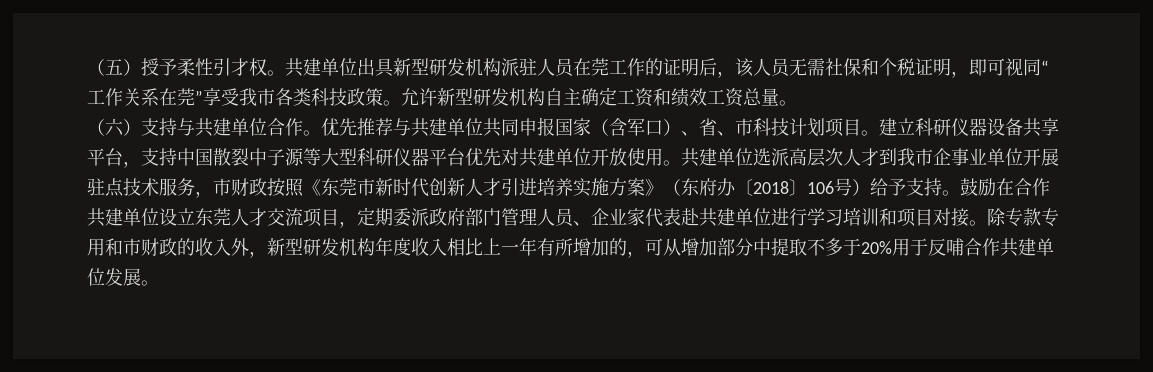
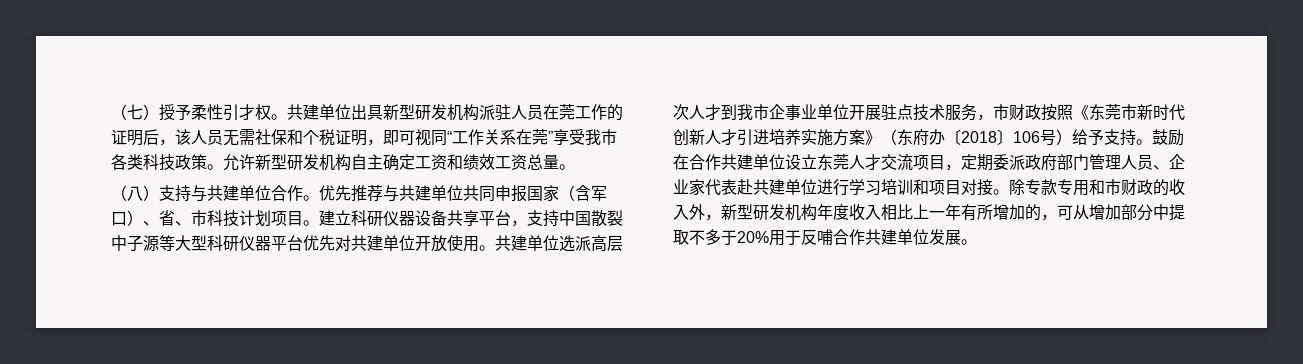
- （五）授予柔性引才权。
+ （七）授予柔性引才权。
- （六）支持与共建单位合作。
+ （八）支持与共建单位合作。

